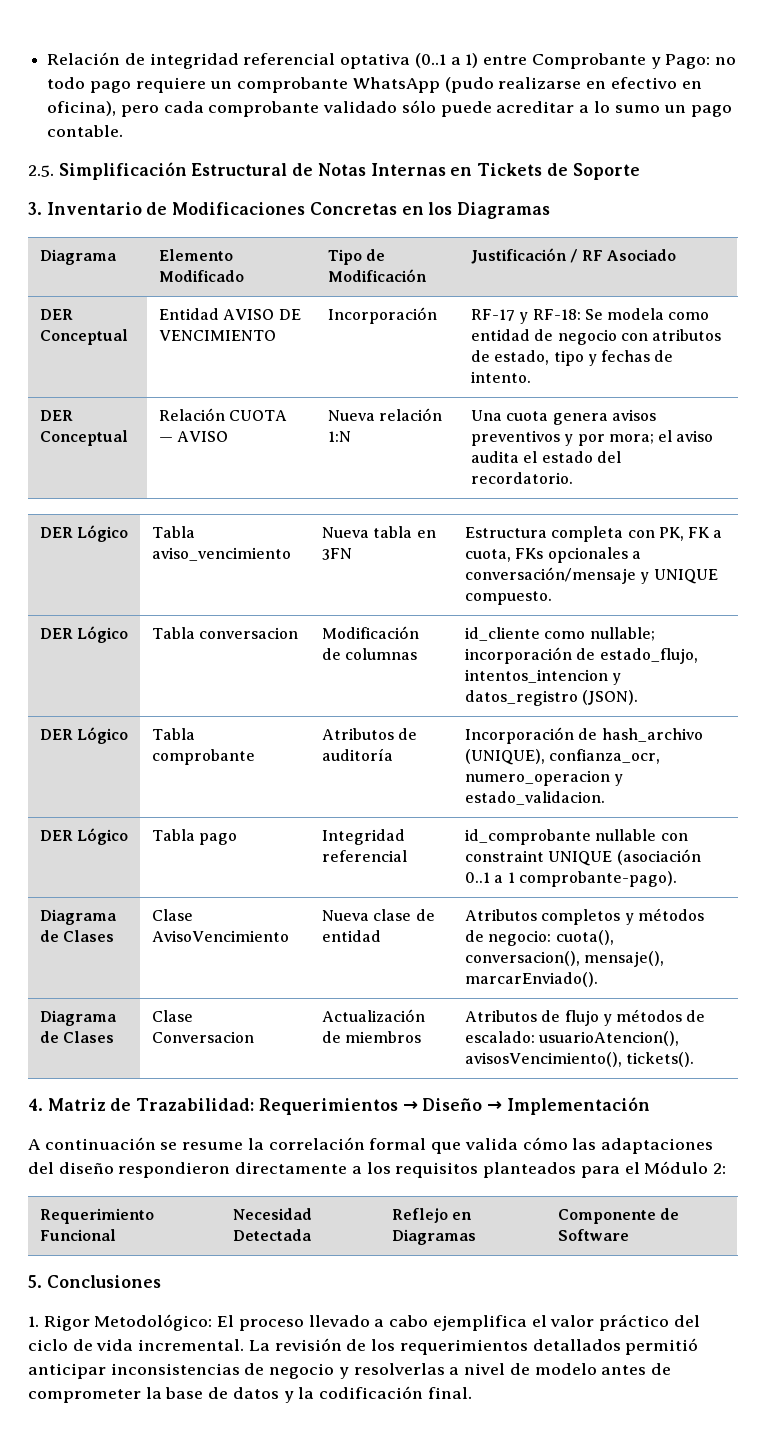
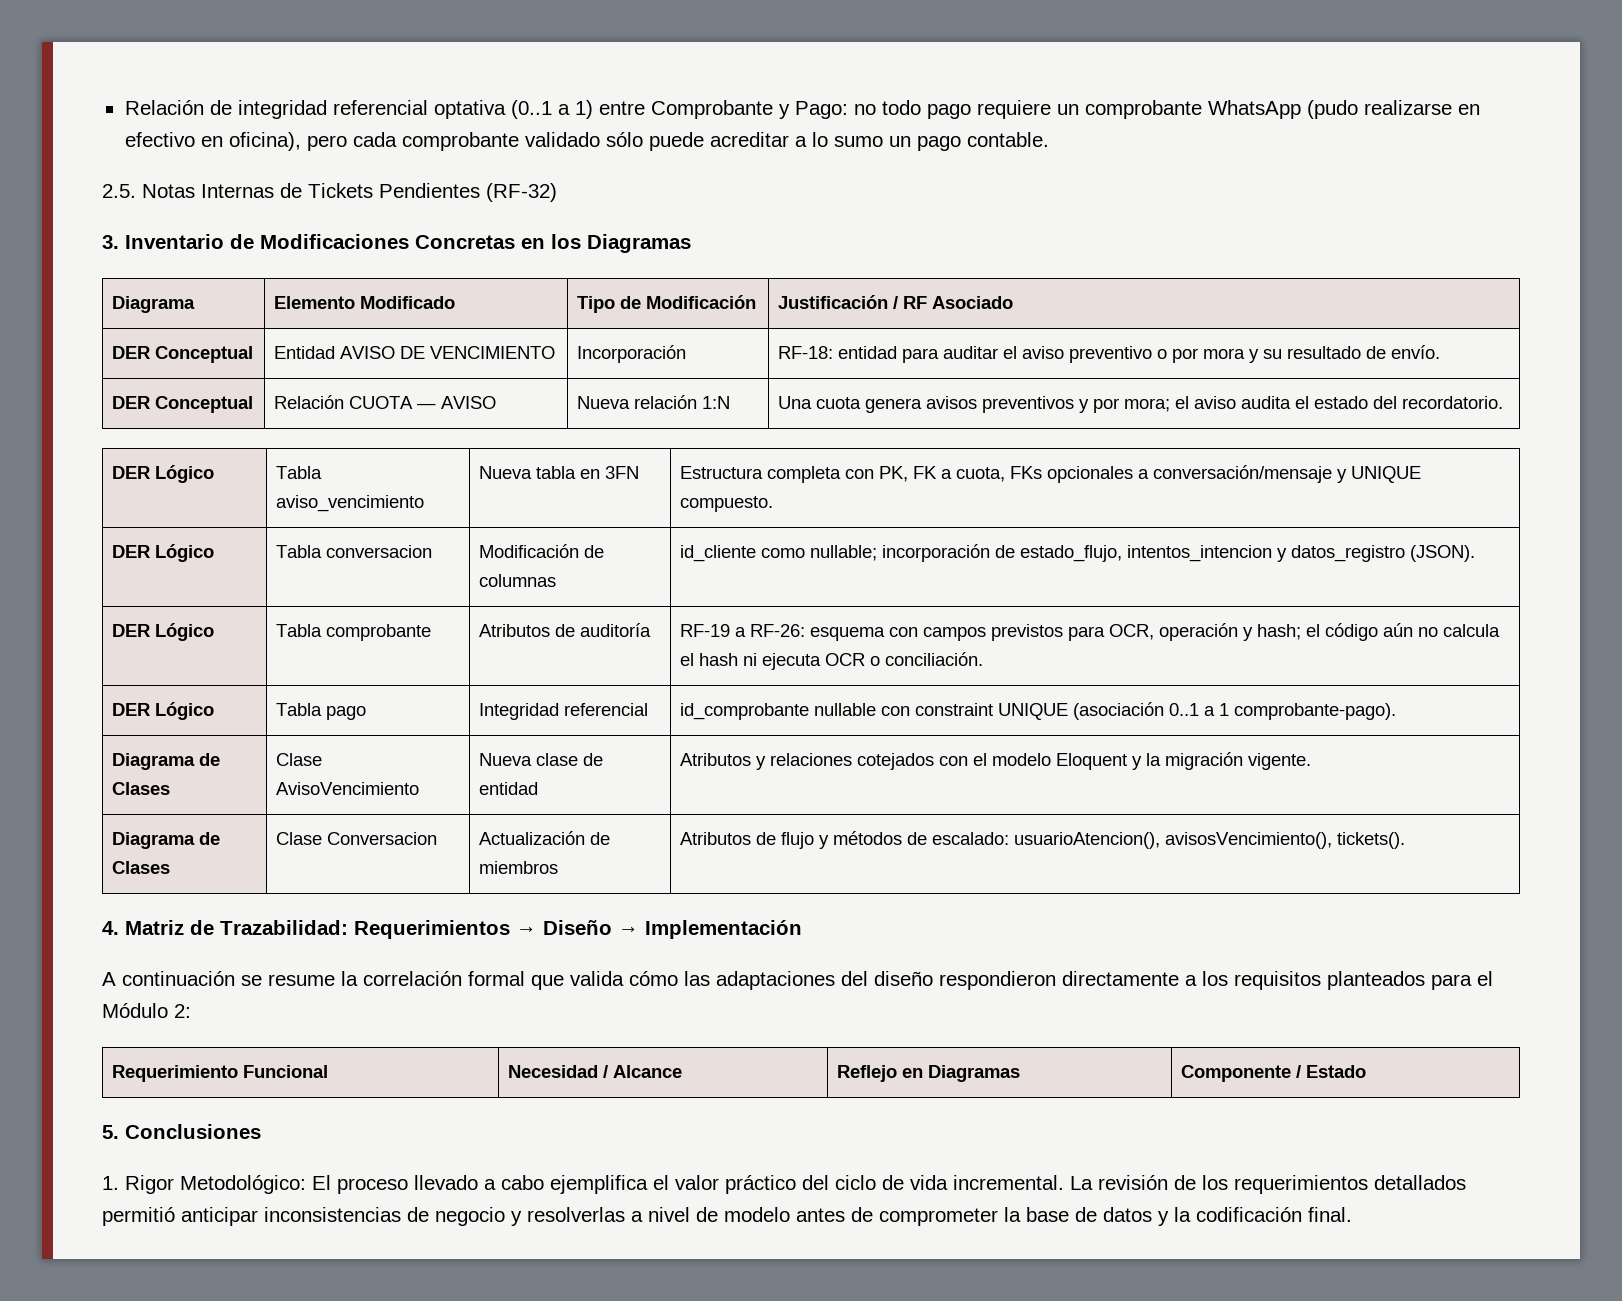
- 2.5. Simplificación Estructural de Notas Internas en Tickets de Soporte
+ 2.5. Notas Internas de Tickets Pendientes (RF-32)
- DER Conceptual | Entidad AVISO DE VENCIMIENTO | Incorporación | RF-17 y RF-18: Se modela como entidad de negocio con atributos de estado, tipo y fechas de intento.
+ DER Conceptual | Entidad AVISO DE VENCIMIENTO | Incorporación | RF-18: entidad para auditar el aviso preventivo o por mora y su resultado de envío.
- DER Lógico | Tabla comprobante | Atributos de auditoría | Incorporación de hash_archivo (UNIQUE), confianza_ocr, numero_operacion y estado_validacion.
+ DER Lógico | Tabla comprobante | Atributos de auditoría | RF-19 a RF-26: esquema con campos previstos para OCR, operación y hash; el código aún no calcula el hash ni ejecuta OCR o conciliación.
- Diagrama de Clases | Clase AvisoVencimiento | Nueva clase de entidad | Atributos completos y métodos de negocio: cuota(), conversacion(), mensaje(), marcarEnviado().
+ Diagrama de Clases | Clase AvisoVencimiento | Nueva clase de entidad | Atributos y relaciones cotejados con el modelo Eloquent y la migración vigente.
- Requerimiento Funcional | Necesidad Detectada | Reflejo en Diagramas | Componente de Software
+ Requerimiento Funcional | Necesidad / Alcance | Reflejo en Diagramas | Componente / Estado

